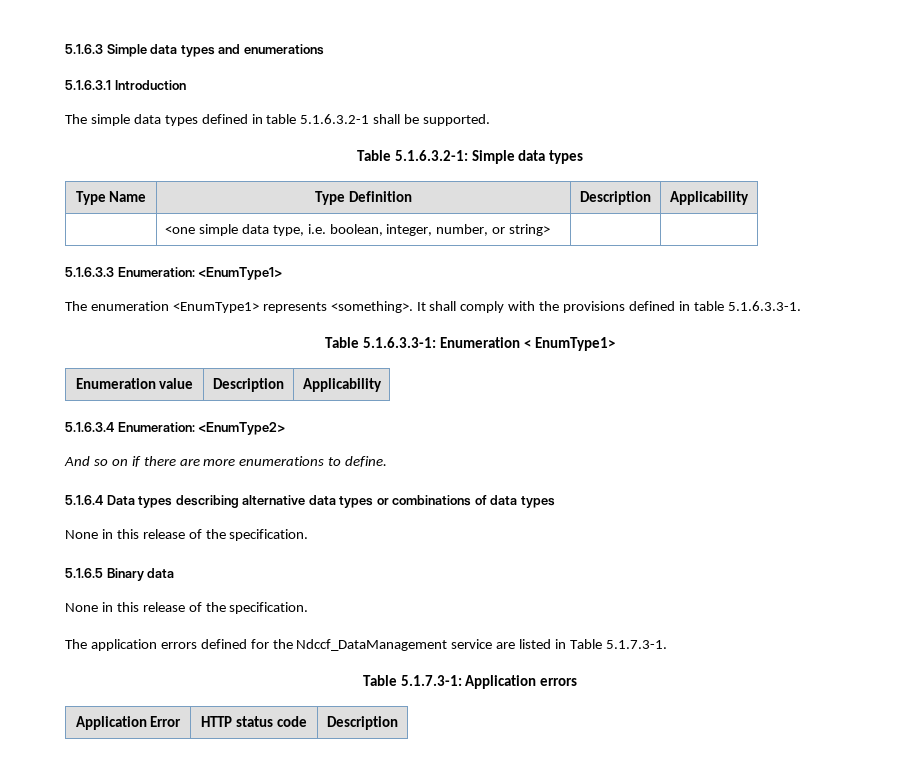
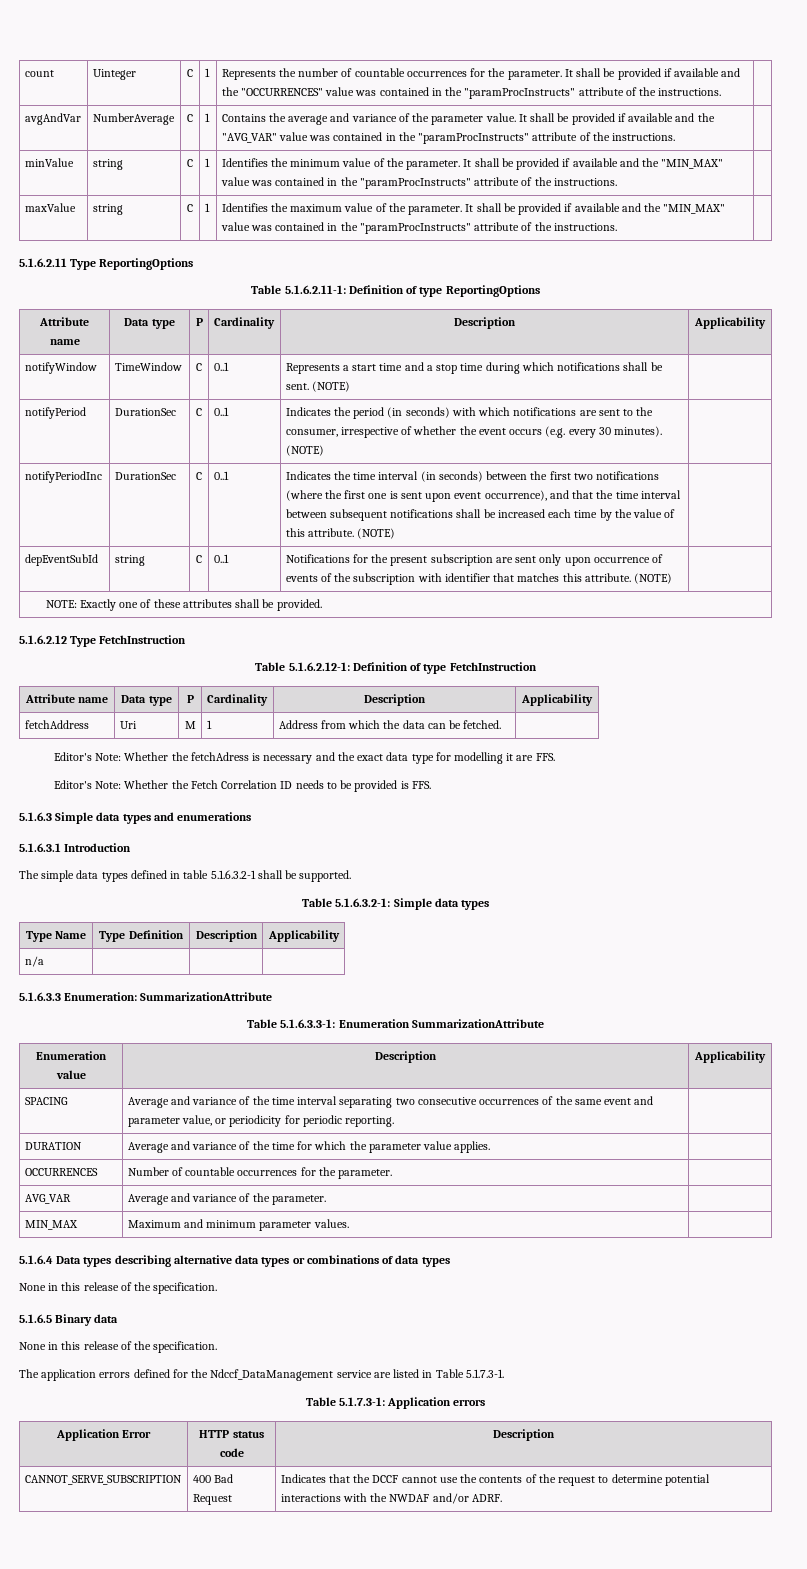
+ count | Uinteger | C | 1 | Represents the number of countable occurrences for the parameter. It shall be provided if available and the "OCCURRENCES" value was contained in the "paramProcInstructs" attribute of the instructions. |
+ avgAndVar | NumberAverage | C | 1 | Contains the average and variance of the parameter value. It shall be provided if available and the "AVG_VAR" value was contained in the "paramProcInstructs" attribute of the instructions. |
+ minValue | string | C | 1 | Identifies the minimum value of the parameter. It shall be provided if available and the "MIN_MAX" value was contained in the "paramProcInstructs" attribute of the instructions. |
+ maxValue | string | C | 1 | Identifies the maximum value of the parameter. It shall be provided if available and the "MIN_MAX" value was contained in the "paramProcInstructs" attribute of the instructions. |
+ 5.1.6.2.11 Type ReportingOptions
+ Table 5.1.6.2.11-1: Definition of type ReportingOptions
+ Attribute name | Data type | P | Cardinality | Description | Applicability
+ notifyWindow | TimeWindow | C | 0..1 | Represents a start time and a stop time during which notifications shall be sent. (NOTE) |
+ notifyPeriod | DurationSec | C | 0..1 | Indicates the period (in seconds) with which notifications are sent to the consumer, irrespective of whether the event occurs (e.g. every 30 minutes). (NOTE) |
+ notifyPeriodInc | DurationSec | C | 0..1 | Indicates the time interval (in seconds) between the first two notifications (where the first one is sent upon event occurrence), and that the time interval between subsequent notifications shall be increased each time by the value of this attribute. (NOTE) |
+ depEventSubId | string | C | 0..1 | Notifications for the present subscription are sent only upon occurrence of events of the subscription with identifier that matches this attribute. (NOTE) |
+ NOTE: Exactly one of these attributes shall be provided.
+ 5.1.6.2.12 Type FetchInstruction
+ Table 5.1.6.2.12-1: Definition of type FetchInstruction
+ Attribute name | Data type | P | Cardinality | Description | Applicability
+ fetchAddress | Uri | M | 1 | Address from which the data can be fetched. |
+ Editor's Note: Whether the fetchAdress is necessary and the exact data type for modelling it are FFS.
+ Editor's Note: Whether the Fetch Correlation ID needs to be provided is FFS.
- | <one simple data type, i.e. boolean, integer, number, or string> | |
- 5.1.6.3.3 Enumeration: <EnumType1>
- The enumeration <EnumType1> represents <something>. It shall comply with the provisions defined in table 5.1.6.3.3-1.
+ n/a | | |
+ 5.1.6.3.3 Enumeration: SummarizationAttribute
- Table 5.1.6.3.3-1: Enumeration < EnumType1>
+ Table 5.1.6.3.3-1: Enumeration SummarizationAttribute
- 5.1.6.3.4 Enumeration: <EnumType2>
- And so on if there are more enumerations to define.
+ SPACING | Average and variance of the time interval separating two consecutive occurrences of the same event and parameter value, or periodicity for periodic reporting. |
+ DURATION | Average and variance of the time for which the parameter value applies. |
+ OCCURRENCES | Number of countable occurrences for the parameter. |
+ AVG_VAR | Average and variance of the parameter. |
+ MIN_MAX | Maximum and minimum parameter values. |
+ CANNOT_SERVE_SUBSCRIPTION | 400 Bad Request | Indicates that the DCCF cannot use the contents of the request to determine potential interactions with the NWDAF and/or ADRF.

